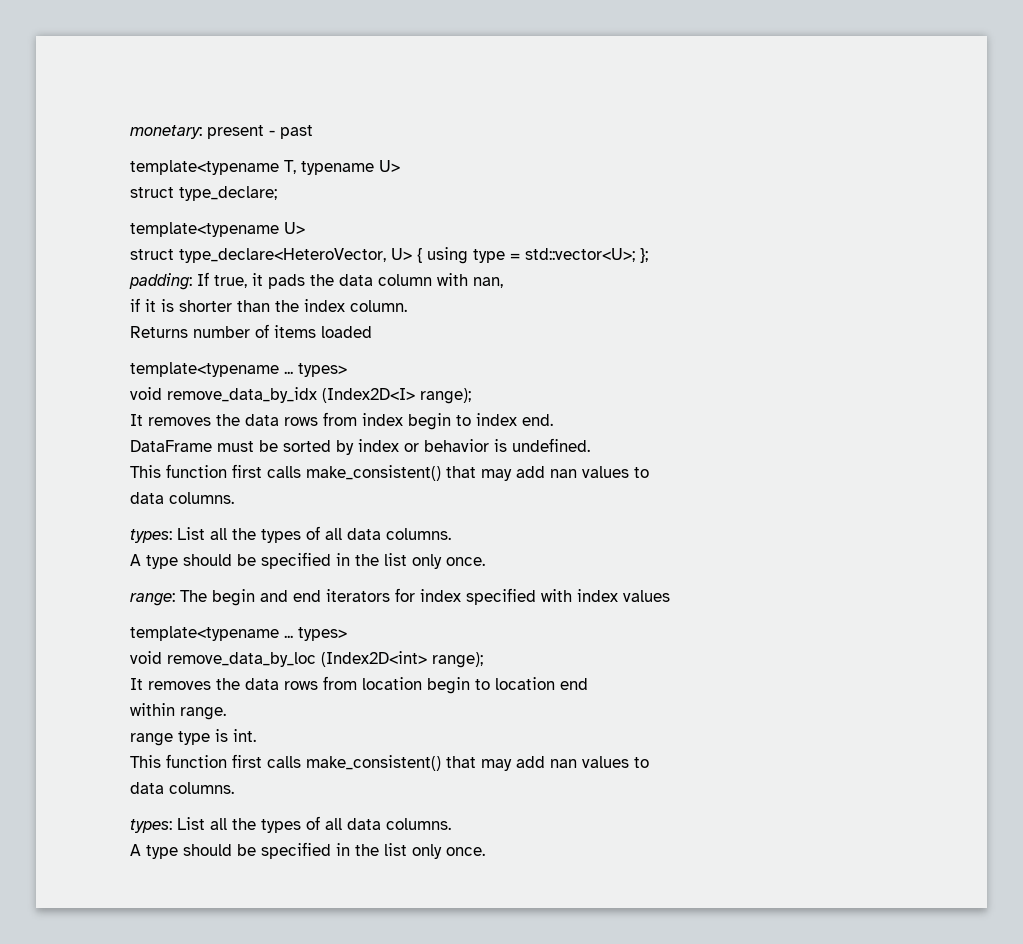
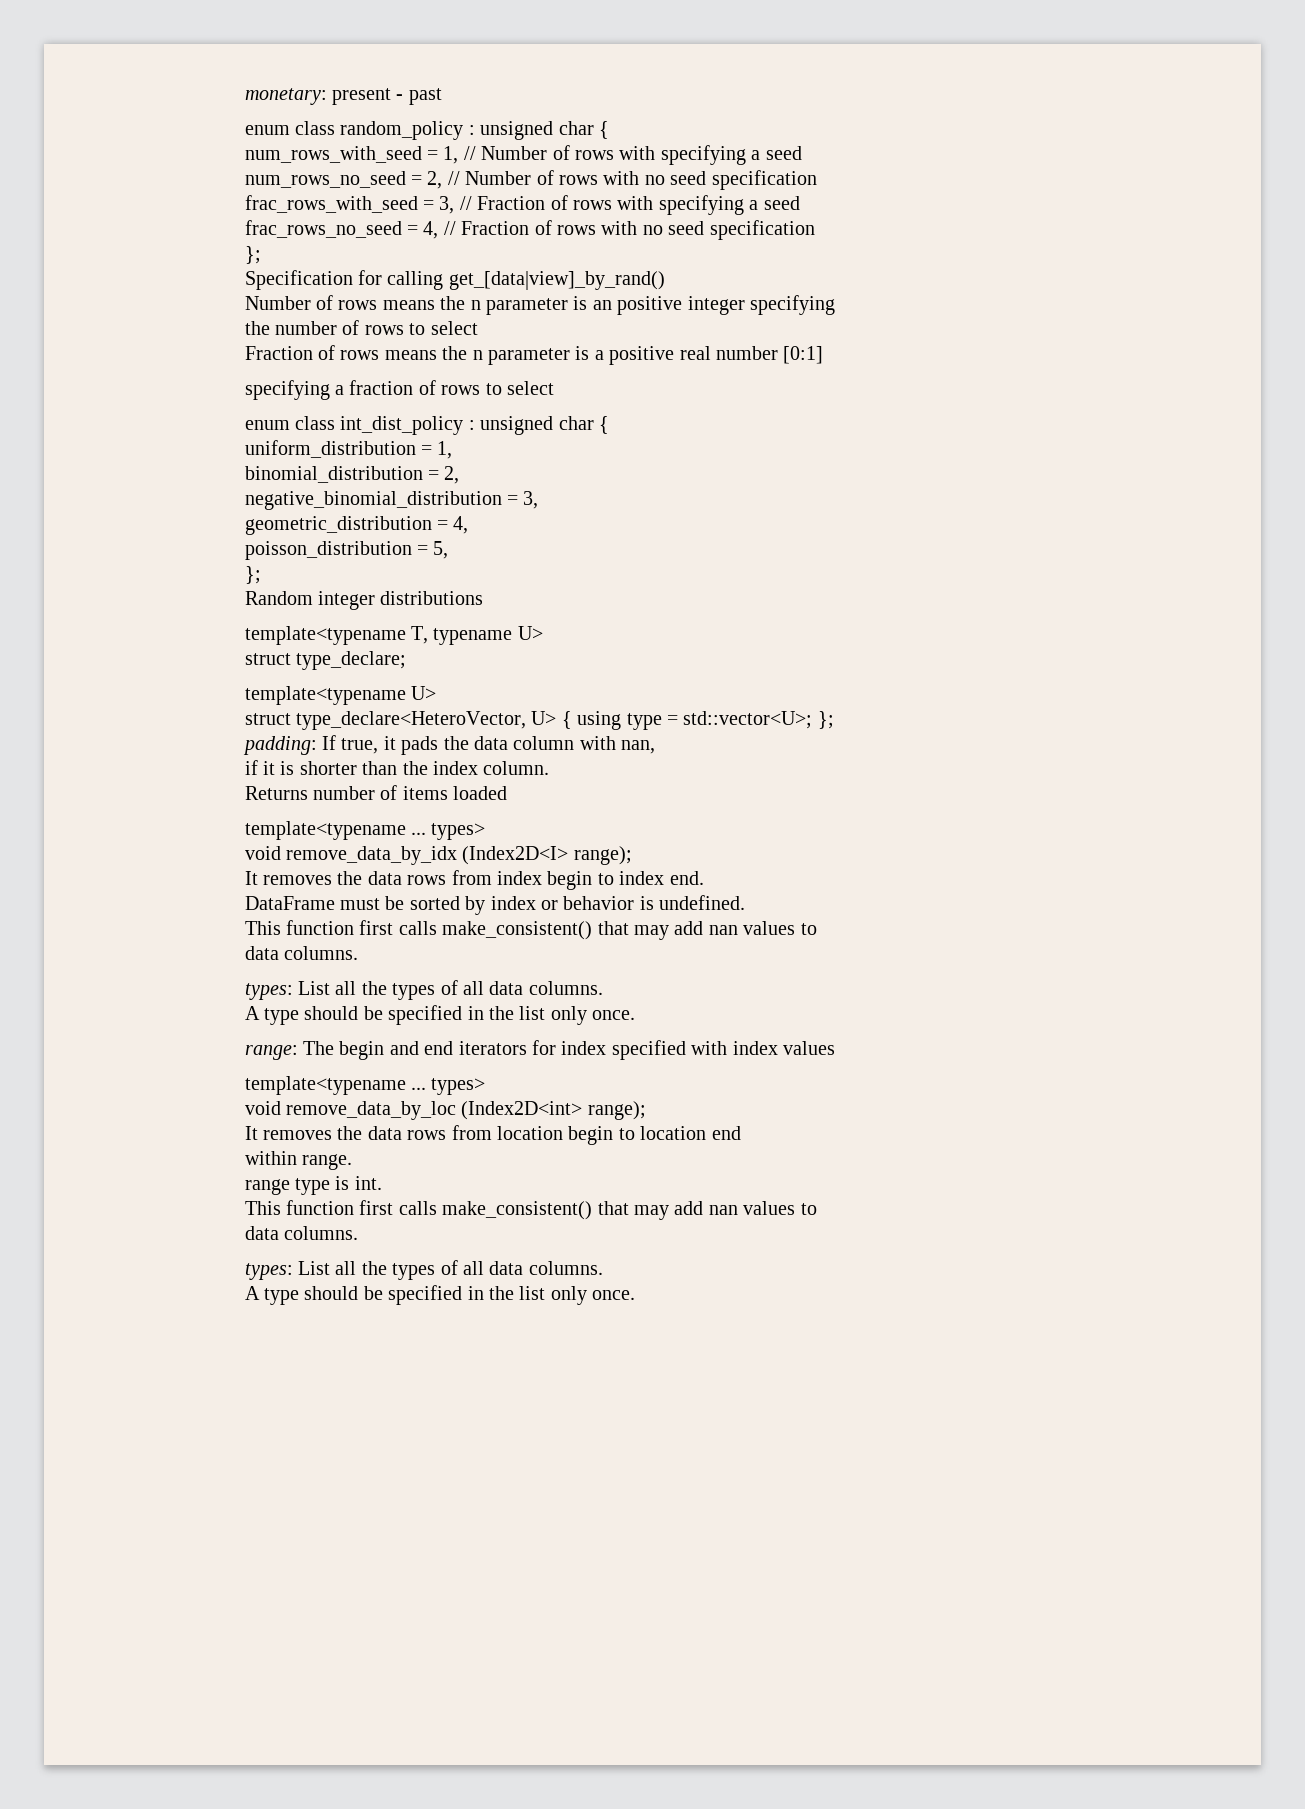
+ enum class random_policy : unsigned char {
+ num_rows_with_seed = 1, // Number of rows with specifying a seed
+ num_rows_no_seed = 2, // Number of rows with no seed specification
+ frac_rows_with_seed = 3, // Fraction of rows with specifying a seed
+ frac_rows_no_seed = 4, // Fraction of rows with no seed specification
+ };
+ Specification for calling get_[data|view]_by_rand()
+ Number of rows means the n parameter is an positive integer specifying
+ the number of rows to select
+ Fraction of rows means the n parameter is a positive real number [0:1]
+ specifying a fraction of rows to select
+ enum class int_dist_policy : unsigned char {
+ uniform_distribution = 1,
+ binomial_distribution = 2,
+ negative_binomial_distribution = 3,
+ geometric_distribution = 4,
+ poisson_distribution = 5,
+ };
+ Random integer distributions

